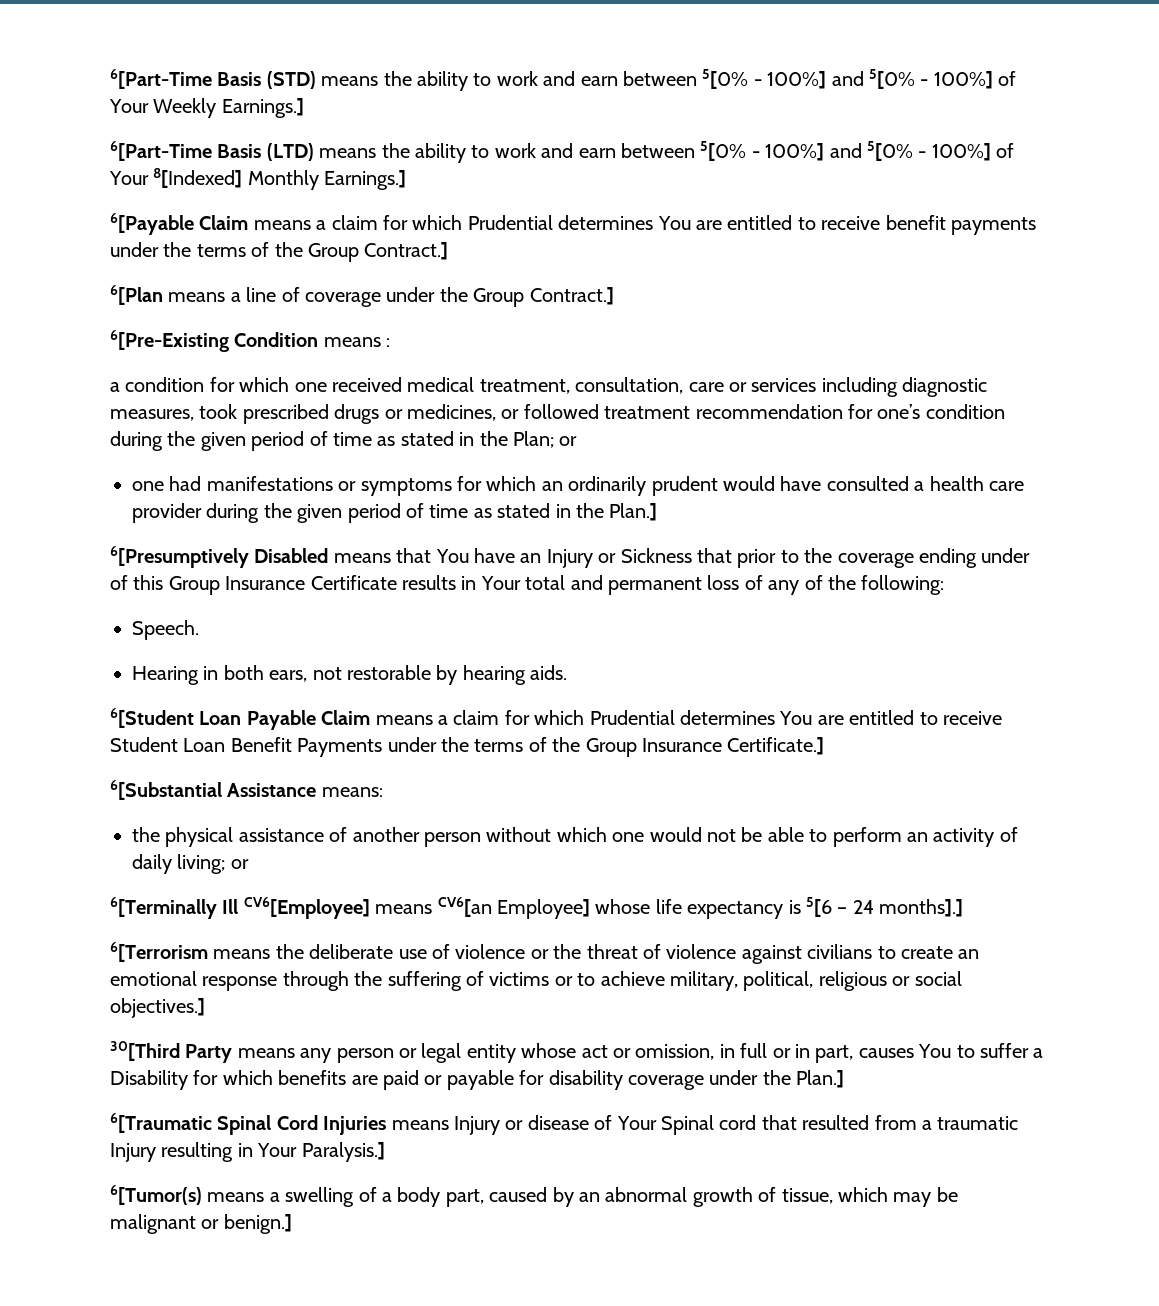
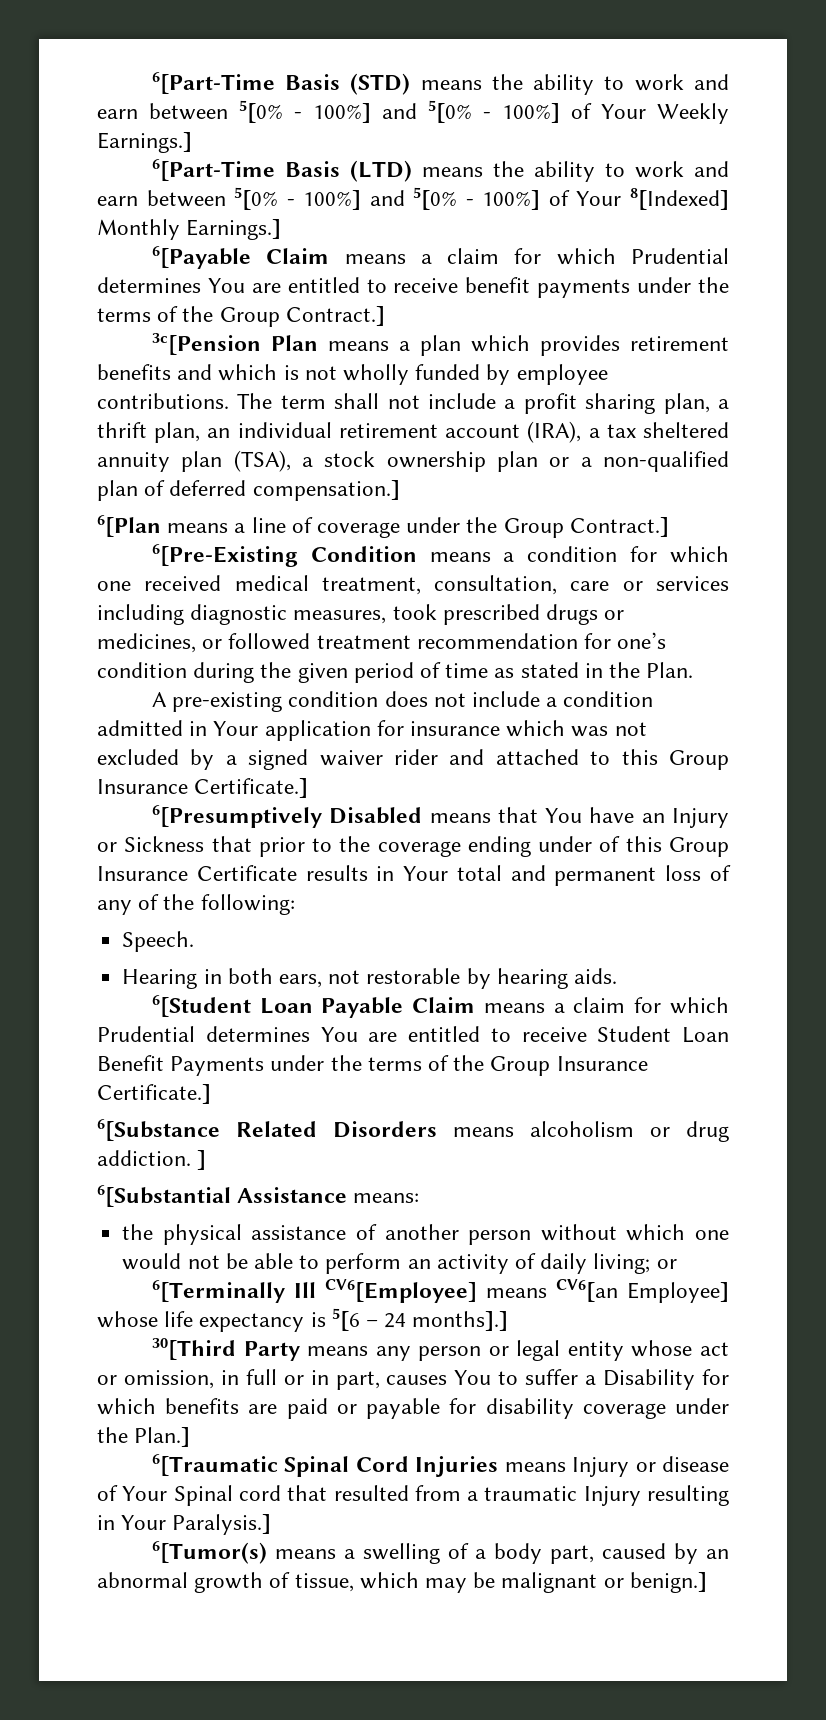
+ 3c[Pension Plan means a plan which provides retirement benefits and which is not wholly funded by employee contributions. The term shall not include a profit sharing plan, a thrift plan, an individual retirement account (IRA), a tax sheltered annuity plan (TSA), a stock ownership plan or a non-qualified plan of deferred compensation.]
- 6[Pre-Existing Condition means :
- a condition for which one received medical treatment, consultation, care or services including diagnostic measures, took prescribed drugs or medicines, or followed treatment recommendation for one’s condition during the given period of time as stated in the Plan; or
- one had manifestations or symptoms for which an ordinarily prudent would have consulted a health care provider during the given period of time as stated in the Plan.]
+ 6[Pre-Existing Condition means a condition for which one received medical treatment, consultation, care or services including diagnostic measures, took prescribed drugs or medicines, or followed treatment recommendation for one’s condition during the given period of time as stated in the Plan.
+ A pre-existing condition does not include a condition admitted in Your application for insurance which was not excluded by a signed waiver rider and attached to this Group Insurance Certificate.]
+ 6[Substance Related Disorders means alcoholism or drug addiction. ]
- 6[Terrorism means the deliberate use of violence or the threat of violence against civilians to create an emotional response through the suffering of victims or to achieve military, political, religious or social objectives.]

